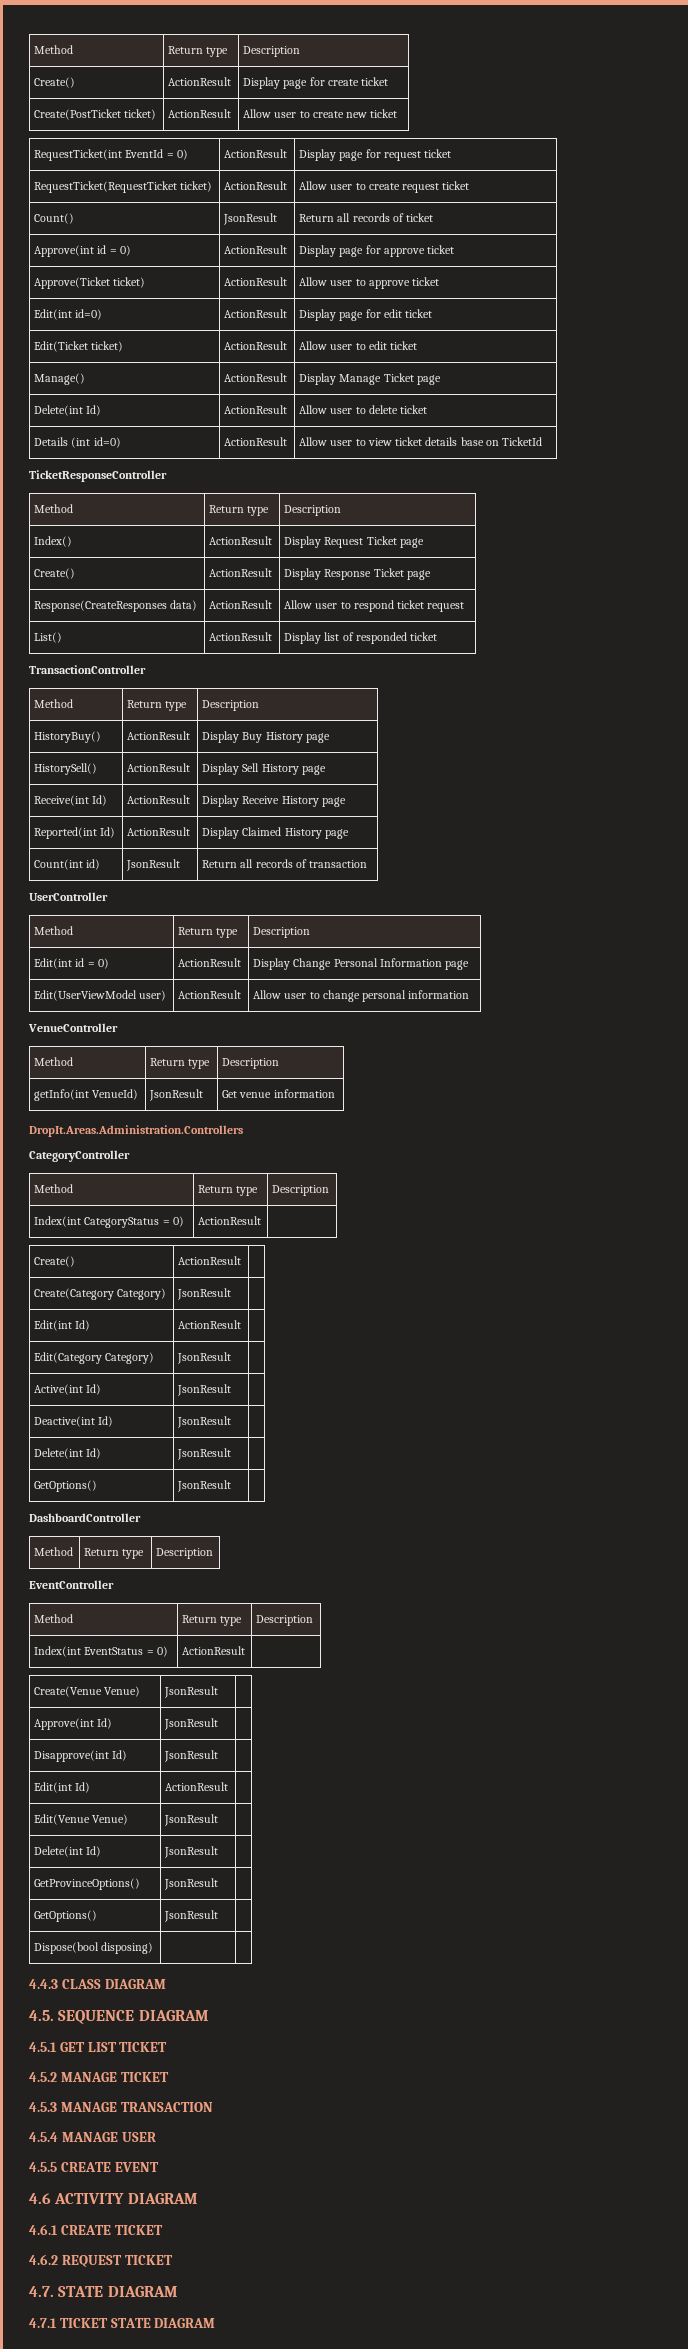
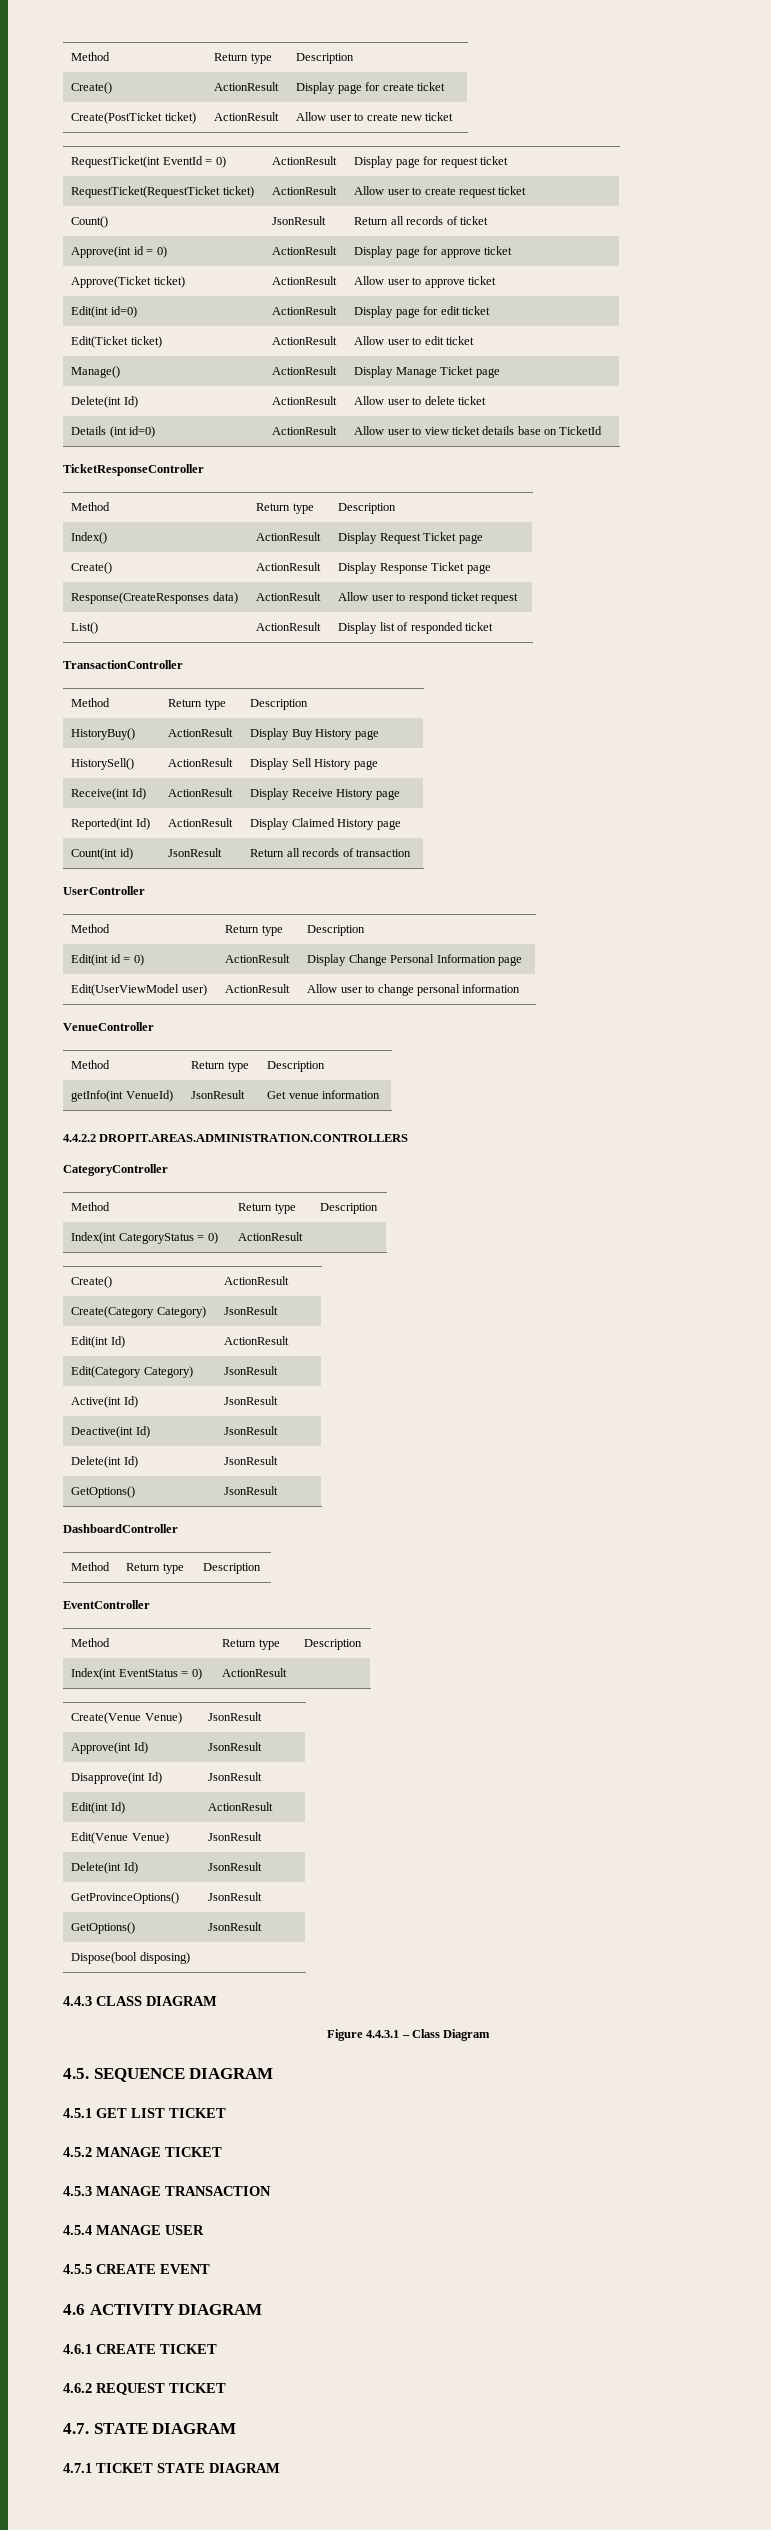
- DropIt.Areas.Administration.Controllers
+ 4.4.2.2 DROPIT.AREAS.ADMINISTRATION.CONTROLLERS
+ Figure 4.4.3.1 – Class Diagram

